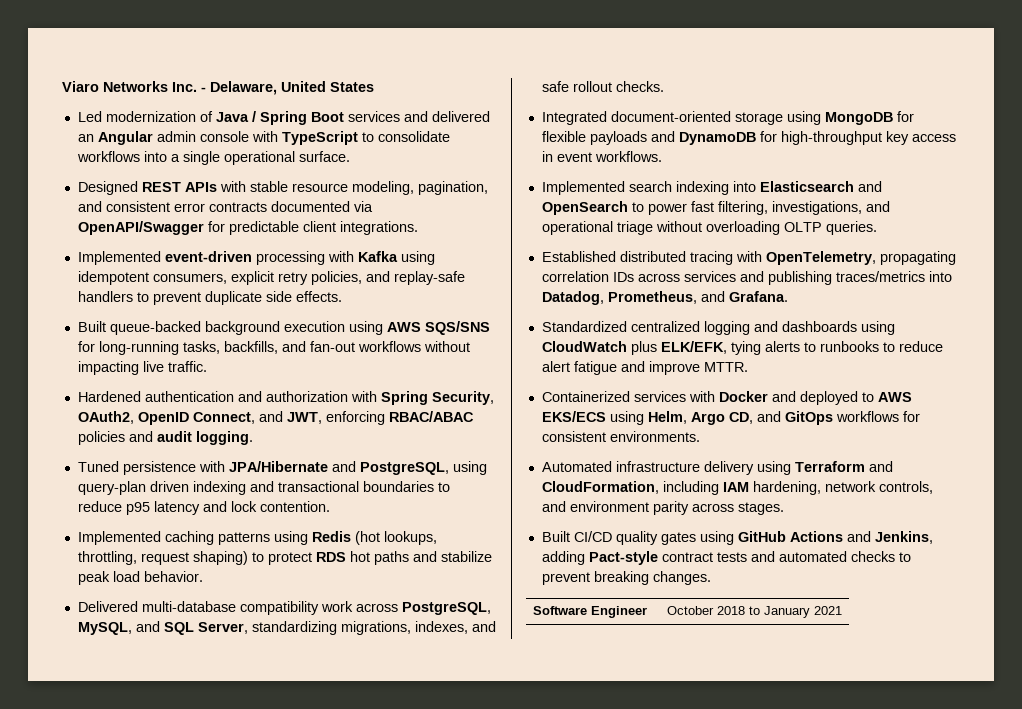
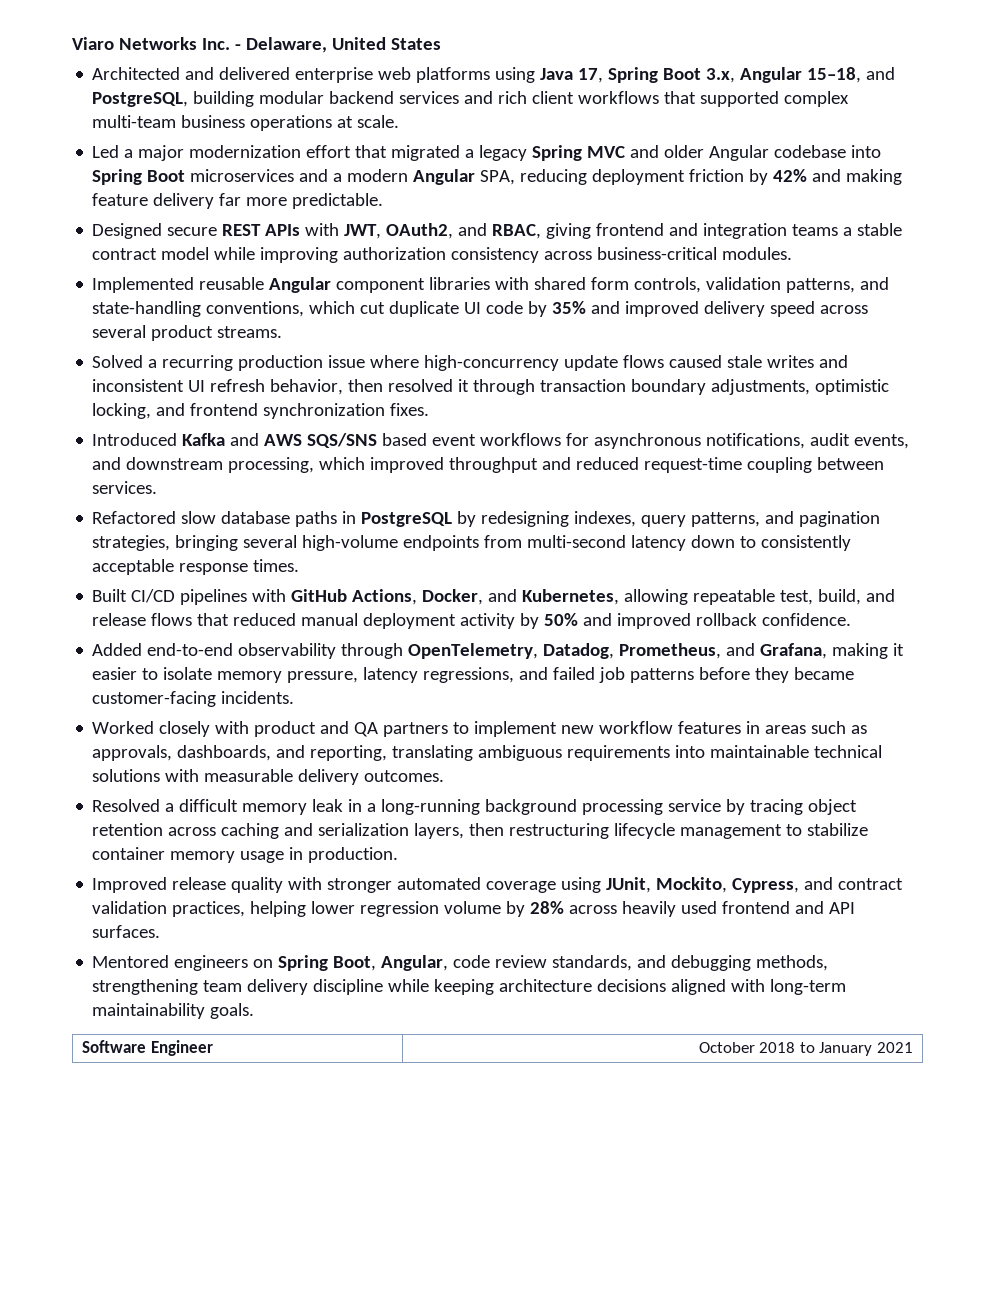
- Led modernization of Java / Spring Boot services and delivered an Angular admin console with TypeScript to consolidate workflows into a single operational surface.
+ Architected and delivered enterprise web platforms using Java 17, Spring Boot 3.x, Angular 15–18, and PostgreSQL, building modular backend services and rich client workflows that supported complex multi-team business operations at scale.
+ Led a major modernization effort that migrated a legacy Spring MVC and older Angular codebase into Spring Boot microservices and a modern Angular SPA, reducing deployment friction by 42% and making feature delivery far more predictable.
- Designed REST APIs with stable resource modeling, pagination, and consistent error contracts documented via OpenAPI/Swagger for predictable client integrations.
- Implemented event-driven processing with Kafka using idempotent consumers, explicit retry policies, and replay-safe handlers to prevent duplicate side effects.
- Built queue-backed background execution using AWS SQS/SNS for long-running tasks, backfills, and fan-out workflows without impacting live traffic.
- Hardened authentication and authorization with Spring Security, OAuth2, OpenID Connect, and JWT, enforcing RBAC/ABAC policies and audit logging.
- Tuned persistence with JPA/Hibernate and PostgreSQL, using query-plan driven indexing and transactional boundaries to reduce p95 latency and lock contention.
- Implemented caching patterns using Redis (hot lookups, throttling, request shaping) to protect RDS hot paths and stabilize peak load behavior.
- Delivered multi-database compatibility work across PostgreSQL, MySQL, and SQL Server, standardizing migrations, indexes, and safe rollout checks.
- Integrated document-oriented storage using MongoDB for flexible payloads and DynamoDB for high-throughput key access in event workflows.
- Implemented search indexing into Elasticsearch and OpenSearch to power fast filtering, investigations, and operational triage without overloading OLTP queries.
- Established distributed tracing with OpenTelemetry, propagating correlation IDs across services and publishing traces/metrics into Datadog, Prometheus, and Grafana.
- Standardized centralized logging and dashboards using CloudWatch plus ELK/EFK, tying alerts to runbooks to reduce alert fatigue and improve MTTR.
- Containerized services with Docker and deployed to AWS EKS/ECS using Helm, Argo CD, and GitOps workflows for consistent environments.
- Automated infrastructure delivery using Terraform and CloudFormation, including IAM hardening, network controls, and environment parity across stages.
- Built CI/CD quality gates using GitHub Actions and Jenkins, adding Pact-style contract tests and automated checks to prevent breaking changes.
+ Designed secure REST APIs with JWT, OAuth2, and RBAC, giving frontend and integration teams a stable contract model while improving authorization consistency across business-critical modules.
+ Implemented reusable Angular component libraries with shared form controls, validation patterns, and state-handling conventions, which cut duplicate UI code by 35% and improved delivery speed across several product streams.
+ Solved a recurring production issue where high-concurrency update flows caused stale writes and inconsistent UI refresh behavior, then resolved it through transaction boundary adjustments, optimistic locking, and frontend synchronization fixes.
+ Introduced Kafka and AWS SQS/SNS based event workflows for asynchronous notifications, audit events, and downstream processing, which improved throughput and reduced request-time coupling between services.
+ Refactored slow database paths in PostgreSQL by redesigning indexes, query patterns, and pagination strategies, bringing several high-volume endpoints from multi-second latency down to consistently acceptable response times.
+ Built CI/CD pipelines with GitHub Actions, Docker, and Kubernetes, allowing repeatable test, build, and release flows that reduced manual deployment activity by 50% and improved rollback confidence.
+ Added end-to-end observability through OpenTelemetry, Datadog, Prometheus, and Grafana, making it easier to isolate memory pressure, latency regressions, and failed job patterns before they became customer-facing incidents.
+ Worked closely with product and QA partners to implement new workflow features in areas such as approvals, dashboards, and reporting, translating ambiguous requirements into maintainable technical solutions with measurable delivery outcomes.
+ Resolved a difficult memory leak in a long-running background processing service by tracing object retention across caching and serialization layers, then restructuring lifecycle management to stabilize container memory usage in production.
+ Improved release quality with stronger automated coverage using JUnit, Mockito, Cypress, and contract validation practices, helping lower regression volume by 28% across heavily used frontend and API surfaces.
+ Mentored engineers on Spring Boot, Angular, code review standards, and debugging methods, strengthening team delivery discipline while keeping architecture decisions aligned with long-term maintainability goals.

